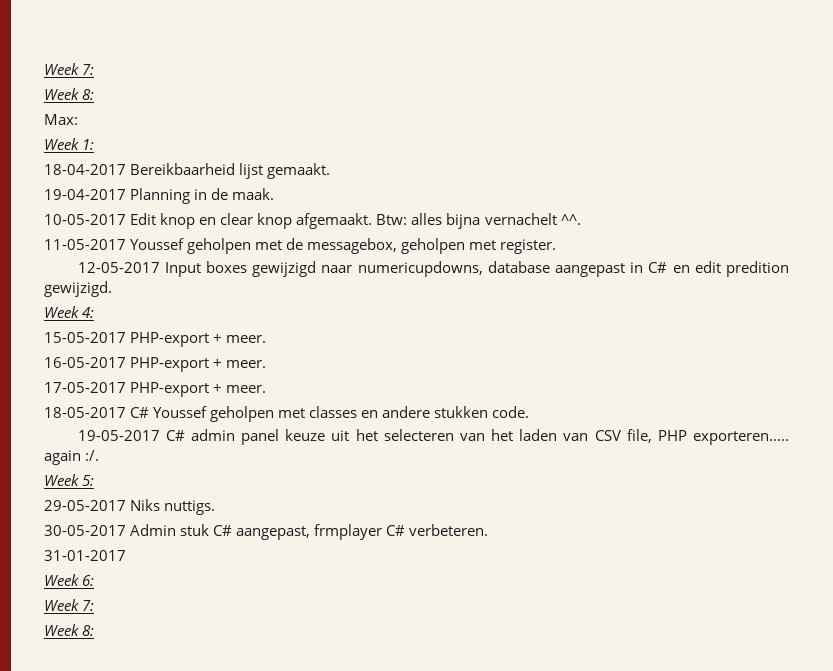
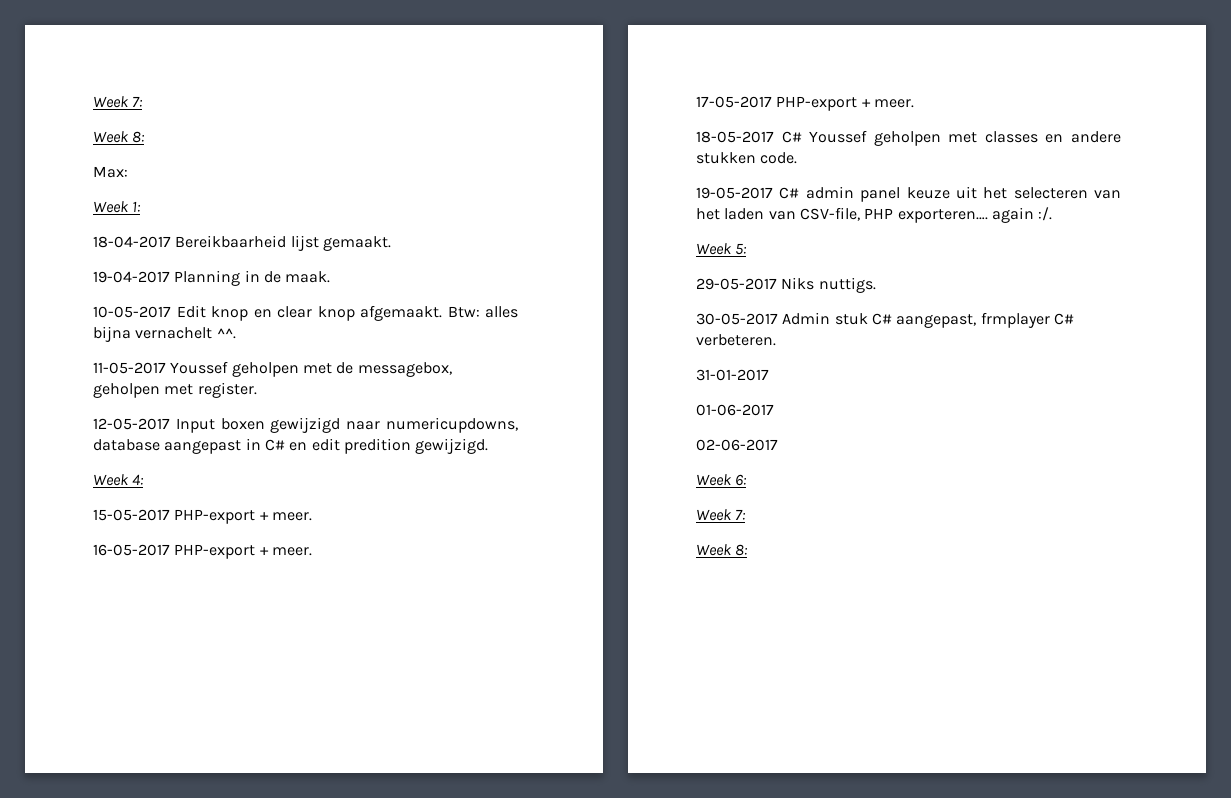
- 12-05-2017 Input boxes gewijzigd naar numericupdowns, database aangepast in C# en edit predition gewijzigd.
+ 12-05-2017 Input boxen gewijzigd naar numericupdowns, database aangepast in C# en edit predition gewijzigd.
- 19-05-2017 C# admin panel keuze uit het selecteren van het laden van CSV file, PHP exporteren….. again :/.
+ 19-05-2017 C# admin panel keuze uit het selecteren van het laden van CSV-file, PHP exporteren…. again :/.
+ 01-06-2017
+ 02-06-2017

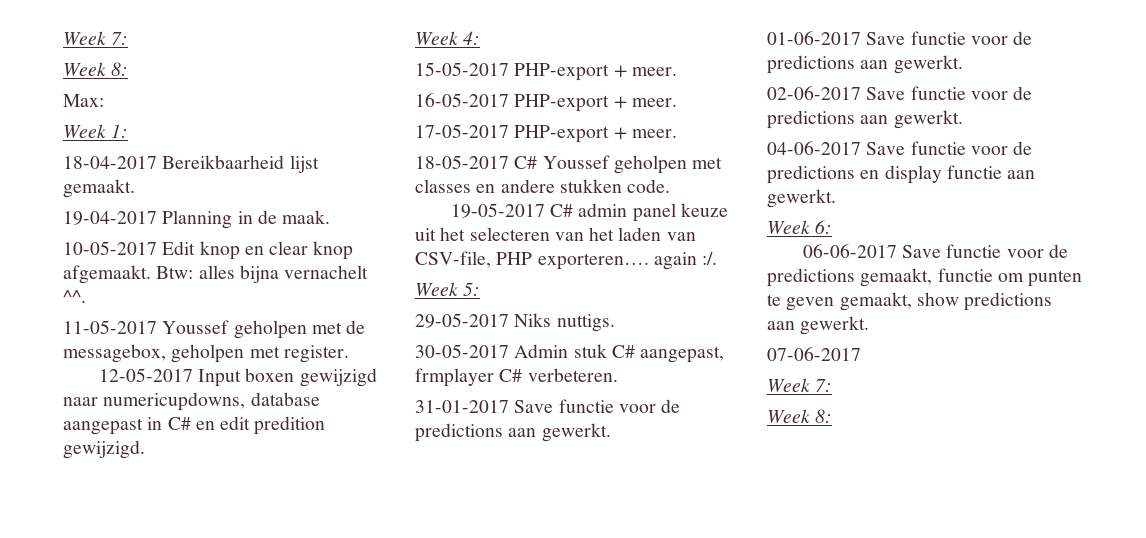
- 31-01-2017
- 01-06-2017
- 02-06-2017
+ 31-01-2017 Save functie voor de predictions aan gewerkt.
+ 01-06-2017 Save functie voor de predictions aan gewerkt.
+ 02-06-2017 Save functie voor de predictions aan gewerkt.
+ 04-06-2017 Save functie voor de predictions en display functie aan gewerkt.
  Week 6:
+ 06-06-2017 Save functie voor de predictions gemaakt, functie om punten te geven gemaakt, show predictions aan gewerkt.
+ 07-06-2017

